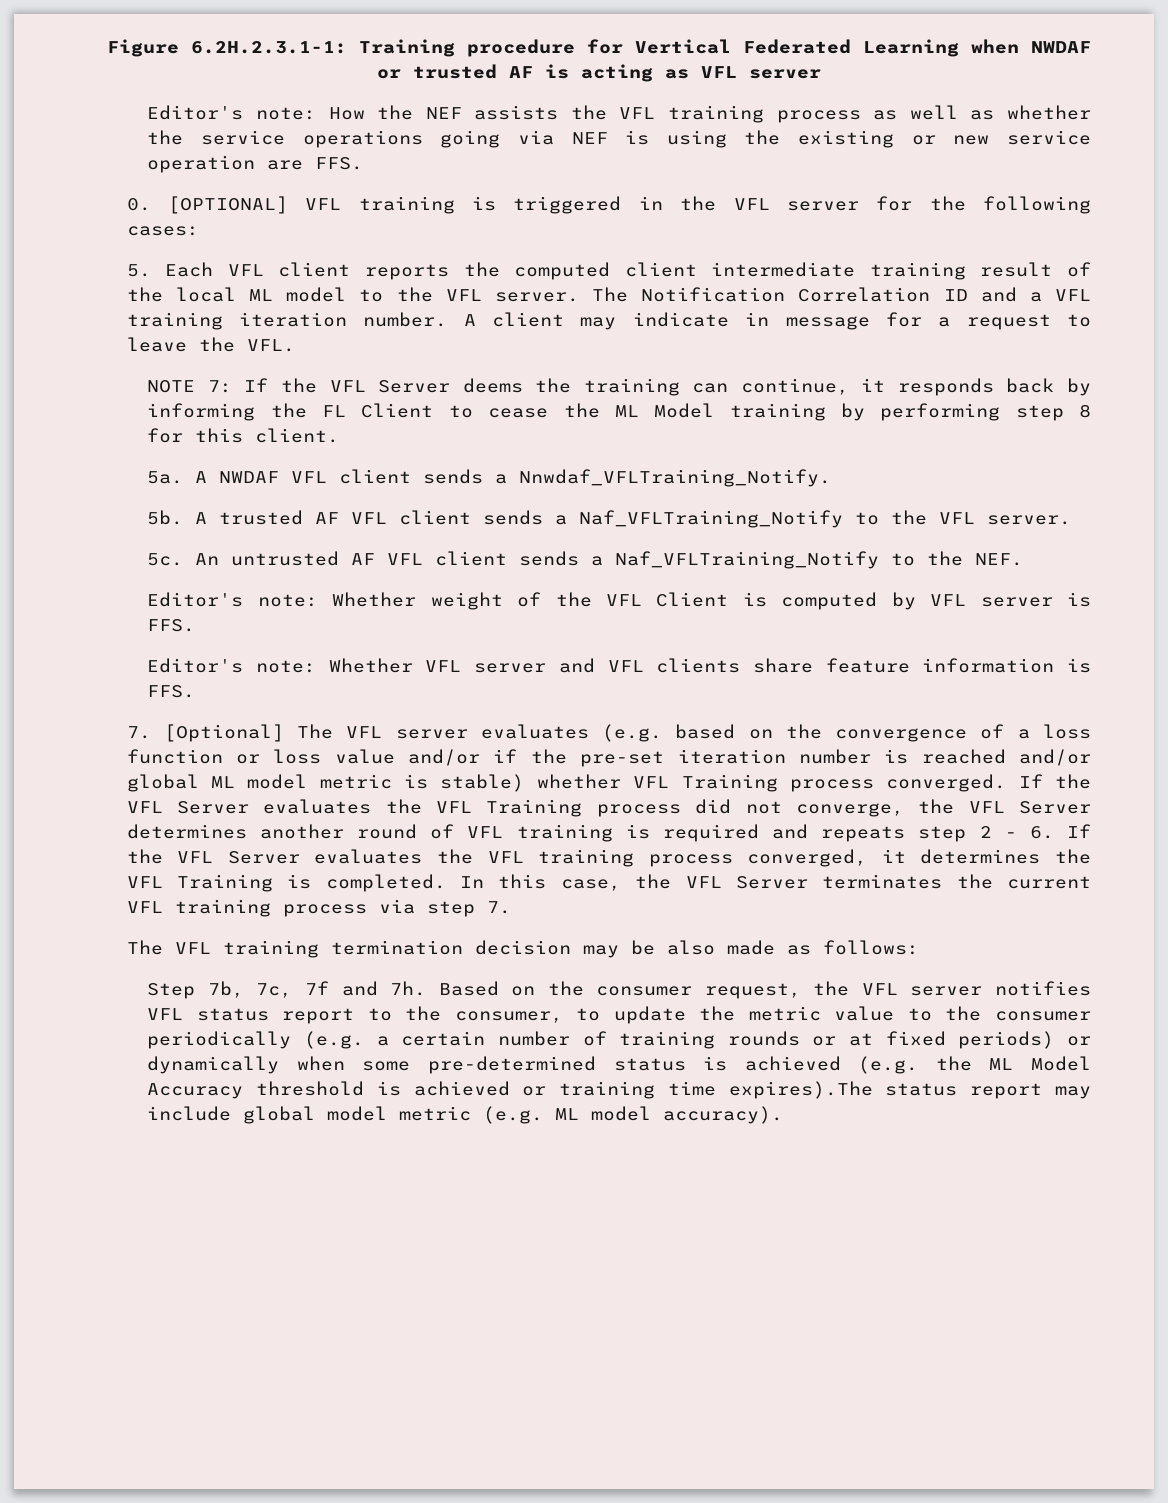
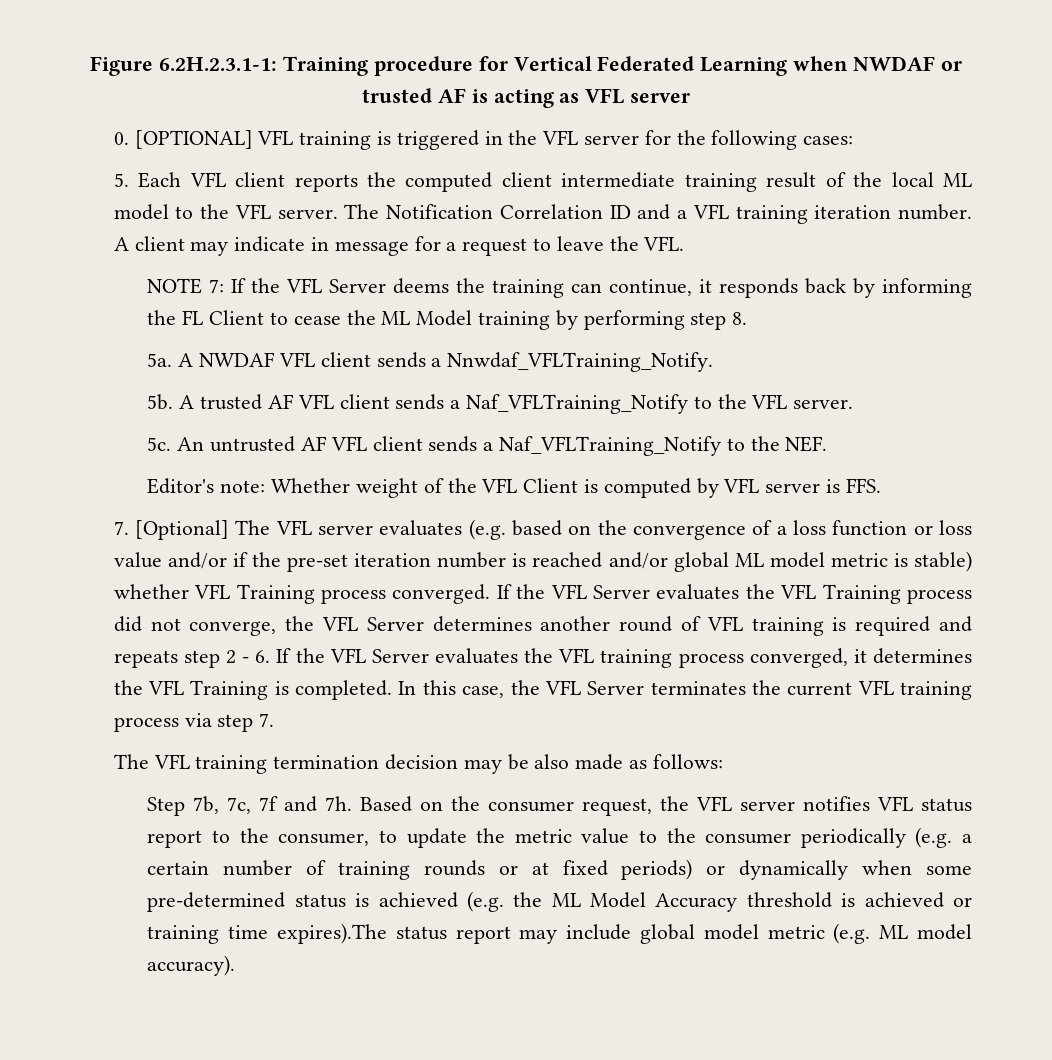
- Editor's note: How the NEF assists the VFL training process as well as whether the service operations going via NEF is using the existing or new service operation are FFS.
- NOTE 7: If the VFL Server deems the training can continue, it responds back by informing the FL Client to cease the ML Model training by performing step 8 for this client.
+ NOTE 7: If the VFL Server deems the training can continue, it responds back by informing the FL Client to cease the ML Model training by performing step 8.
- Editor's note: Whether VFL server and VFL clients share feature information is FFS.

